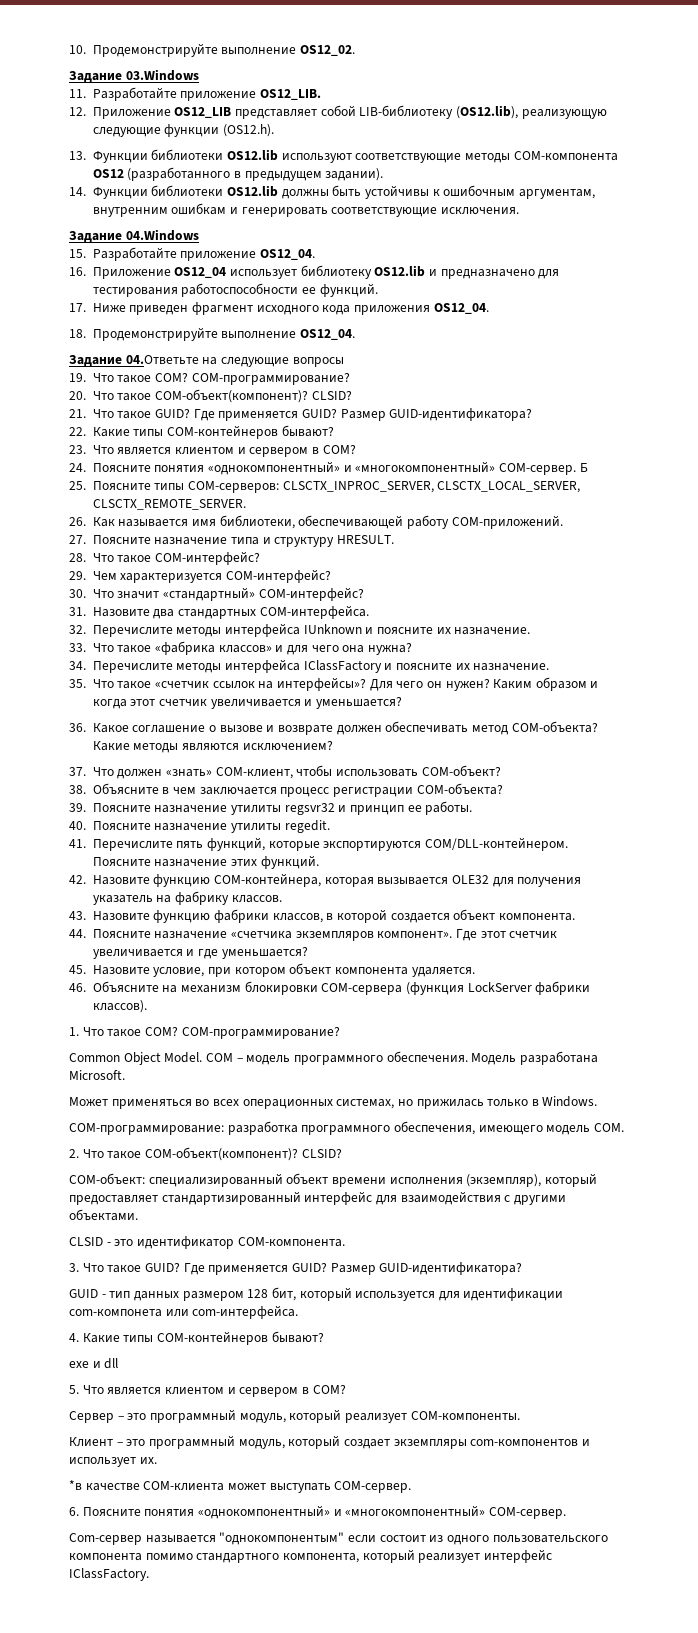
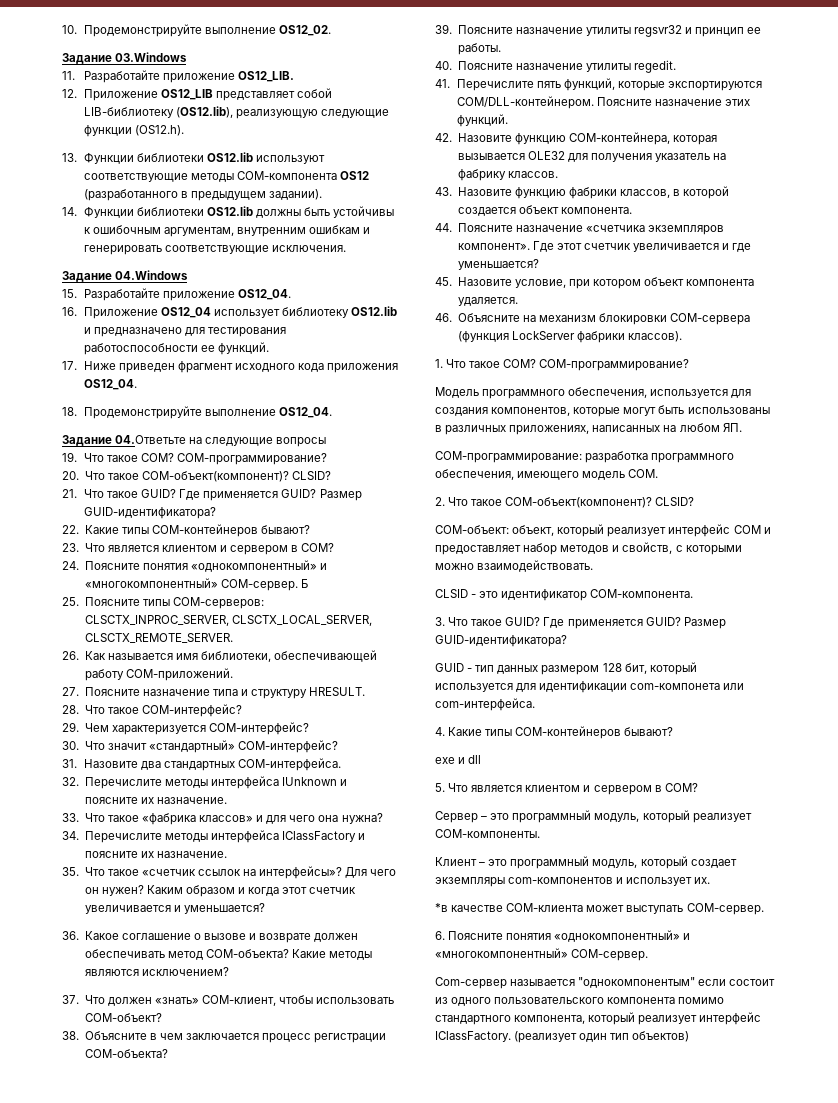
- Common Object Model. COM – модель программного обеспечения. Модель разработана Microsoft.
- Может применяться во всех операционных системах, но прижилась только в Windows.
+ Модель программного обеспечения, используется для создания компонентов, которые могут быть использованы в различных приложениях, написанных на любом ЯП.
- COM-объект: специализированный объект времени исполнения (экземпляр), который предоставляет стандартизированный интерфейс для взаимодействия с другими объектами.
+ COM-объект: объект, который реализует интерфейс COM и предоставляет набор методов и свойств, с которыми можно взаимодействовать.
+ (реализует один тип объектов)

